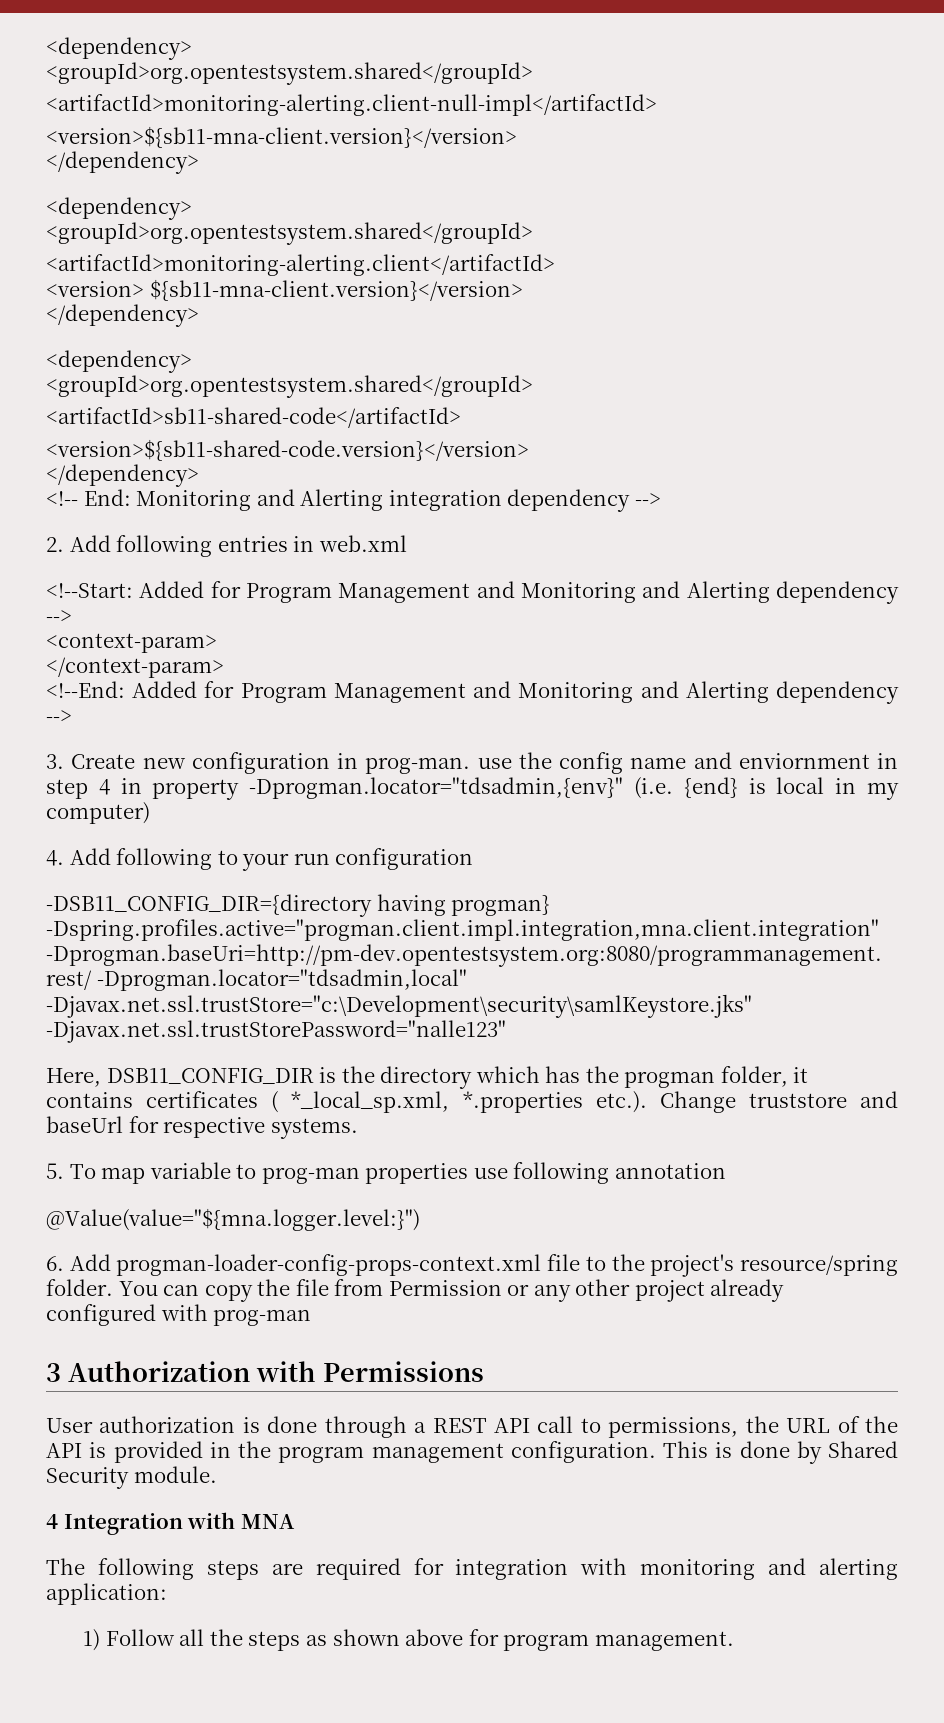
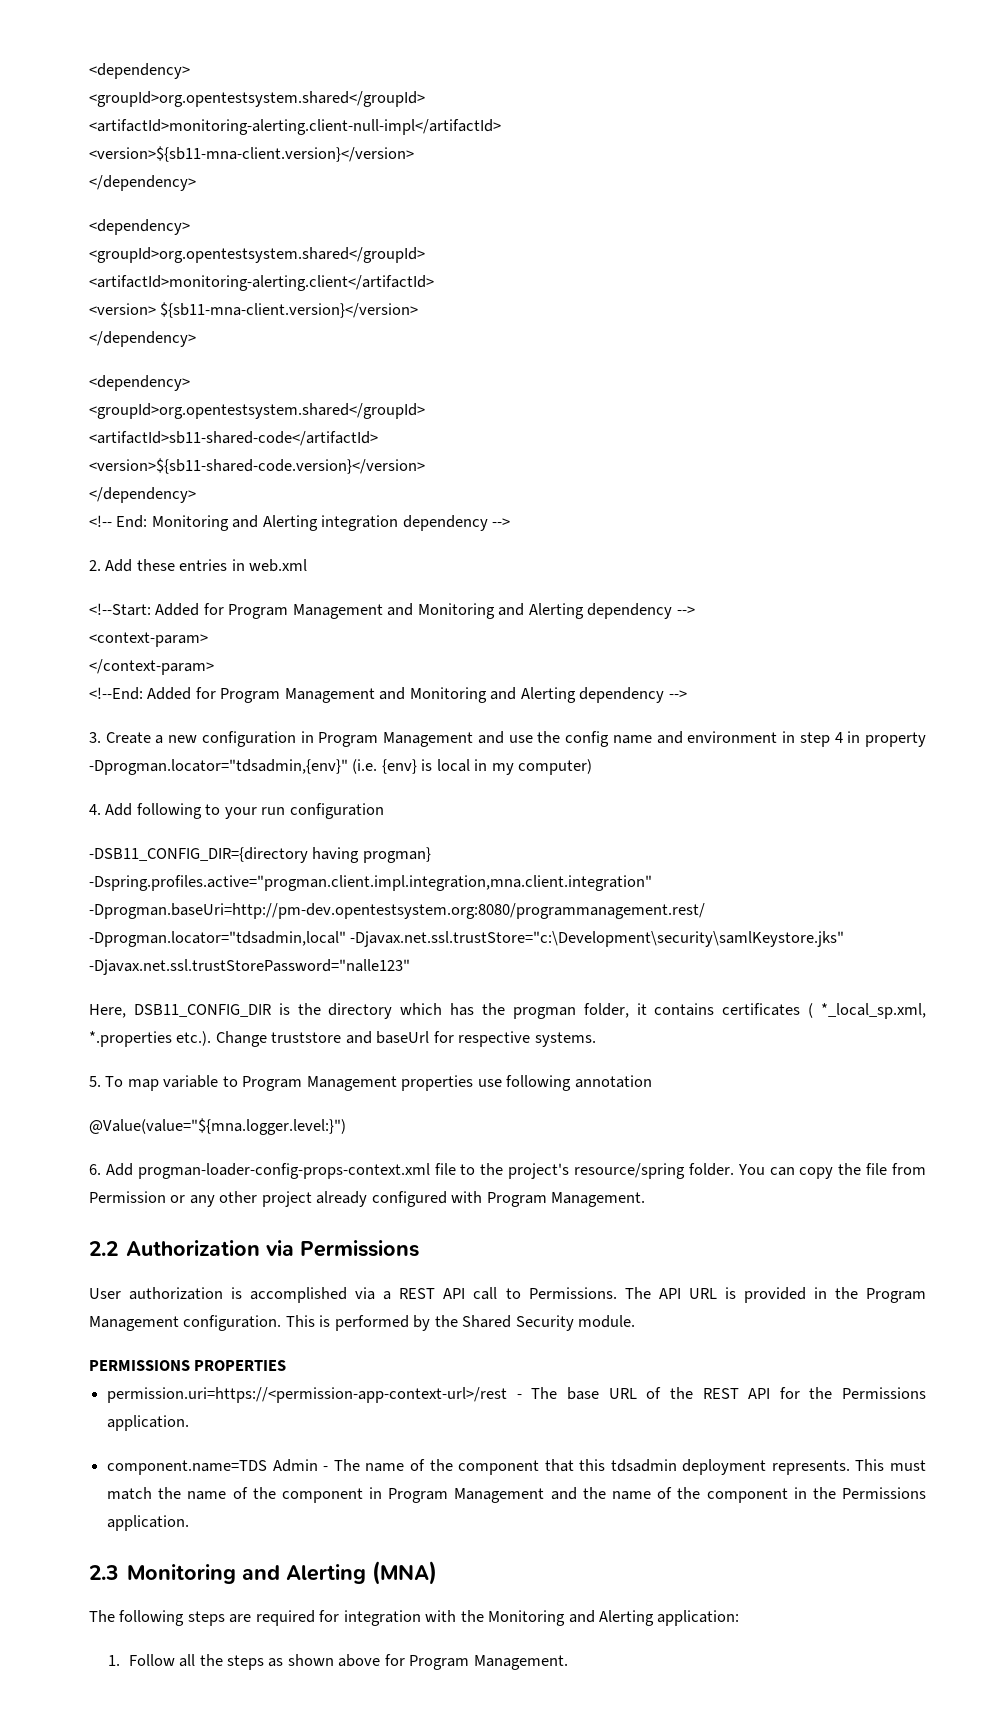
- 2. Add following entries in web.xml
+ 2. Add these entries in web.xml
- 3. Create new configuration in prog-man. use the config name and enviornment in step 4 in property -Dprogman.locator="tdsadmin,{env}" (i.e. {end} is local in my computer)
+ 3. Create a new configuration in Program Management and use the config name and environment in step 4 in property -Dprogman.locator="tdsadmin,{env}" (i.e. {env} is local in my computer)
- 5. To map variable to prog-man properties use following annotation
+ 5. To map variable to Program Management properties use following annotation
- You can copy the file from Permission or any other project already configured with prog-man
- 3 Authorization with Permissions
+ You can copy the file from Permission or any other project already configured with Program Management.
+ 2.2 Authorization via Permissions
- User authorization is done through a REST API call to permissions, the URL of the API is provided in the program management configuration.
+ User authorization is accomplished via a REST API call to Permissions. The API URL is provided in the Program Management configuration.
- This is done by Shared Security module.
+ This is performed by the Shared Security module.
- 4 Integration with MNA
+ PERMISSIONS PROPERTIES
+ permission.uri=https://<permission-app-context-url>/rest - The base URL of the REST API for the Permissions application.
+ component.name=TDS Admin - The name of the component that this tdsadmin deployment represents. This must match the name of the component in Program Management and the name of the component in the Permissions application.
+ 2.3 Monitoring and Alerting (MNA)
- The following steps are required for integration with monitoring and alerting application:
+ The following steps are required for integration with the Monitoring and Alerting application:
- 1) Follow all the steps as shown above for program management.
+ 1. Follow all the steps as shown above for Program Management.

